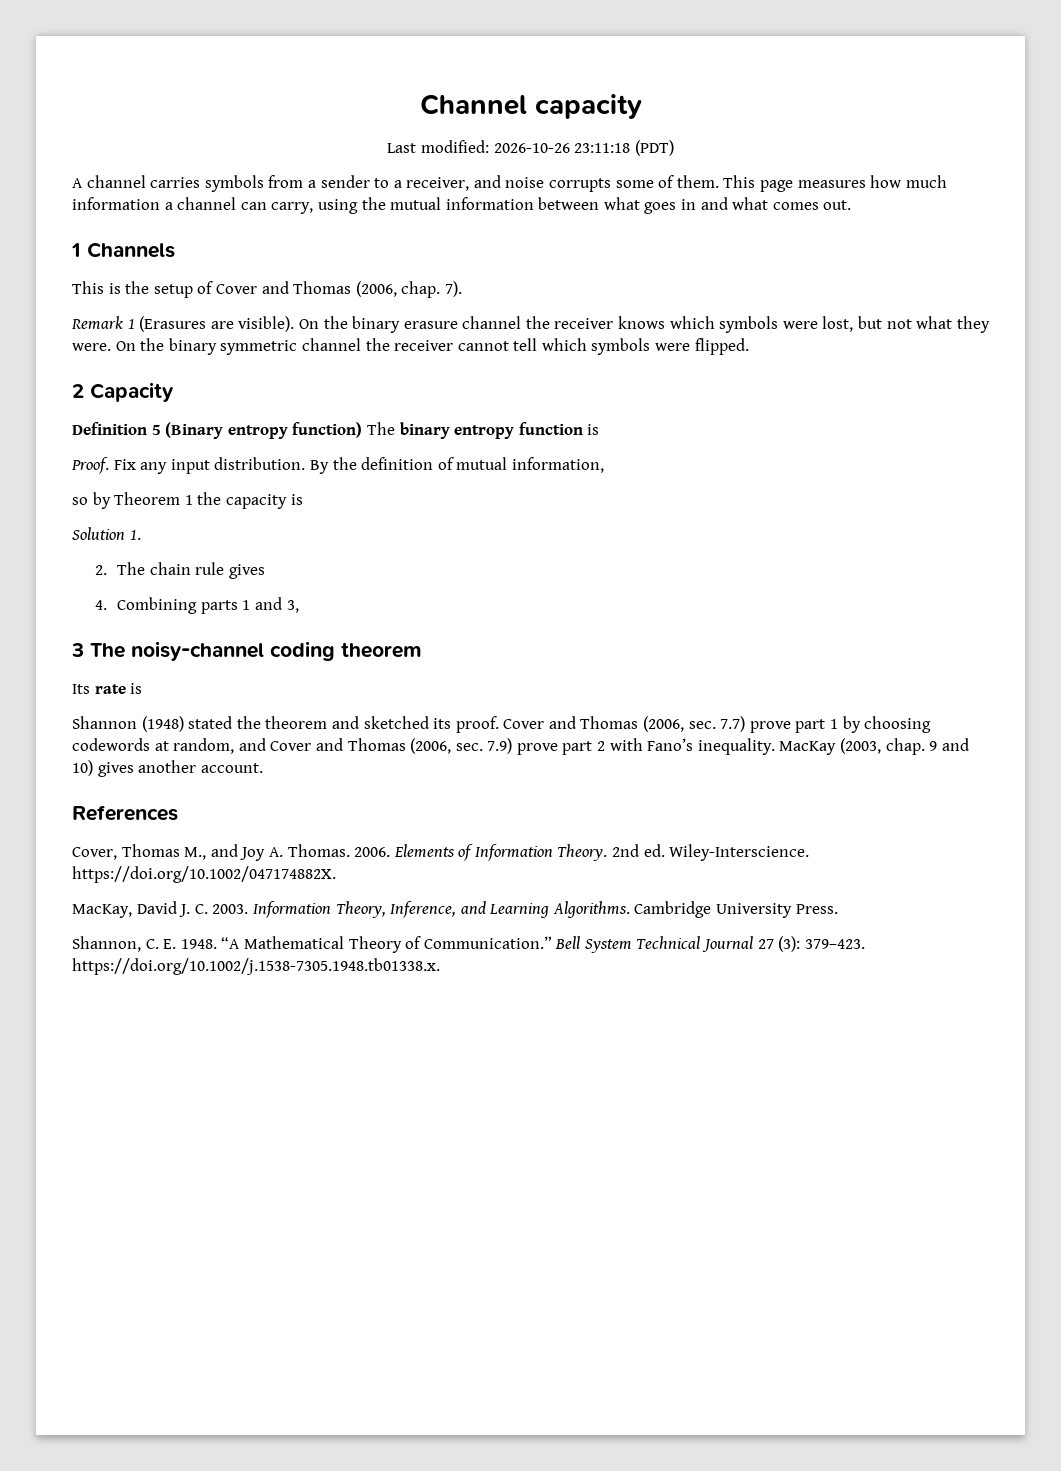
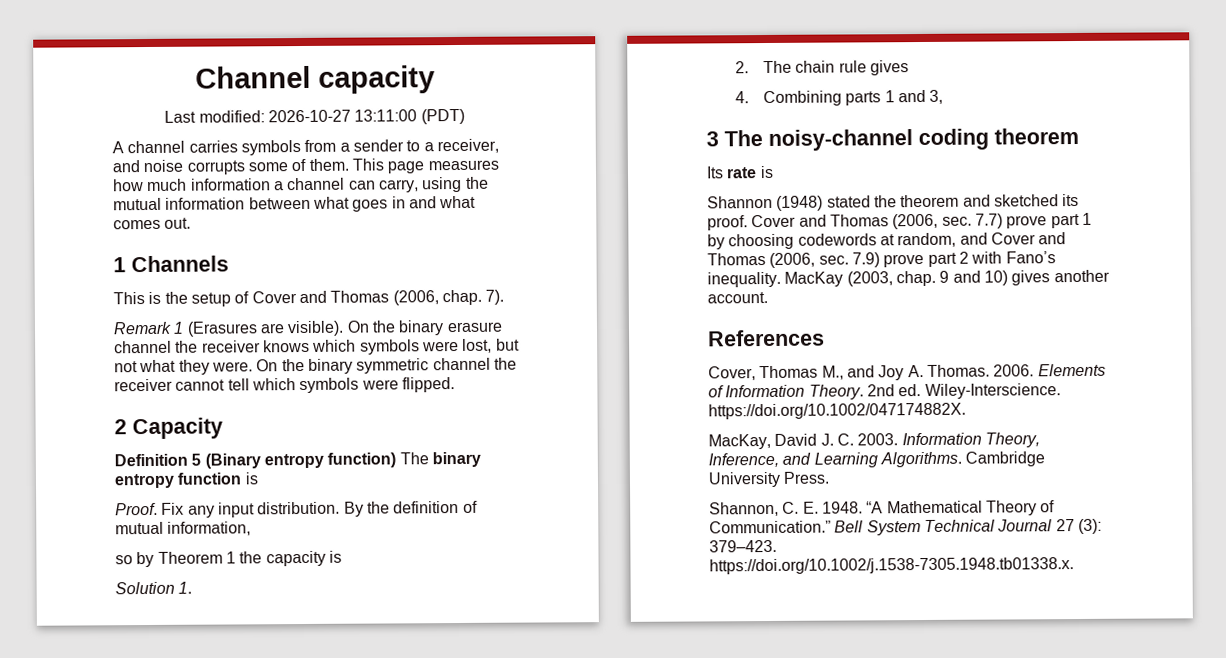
- Last modified: 2026-10-26 23:11:18 (PDT)
+ Last modified: 2026-10-27 13:11:00 (PDT)

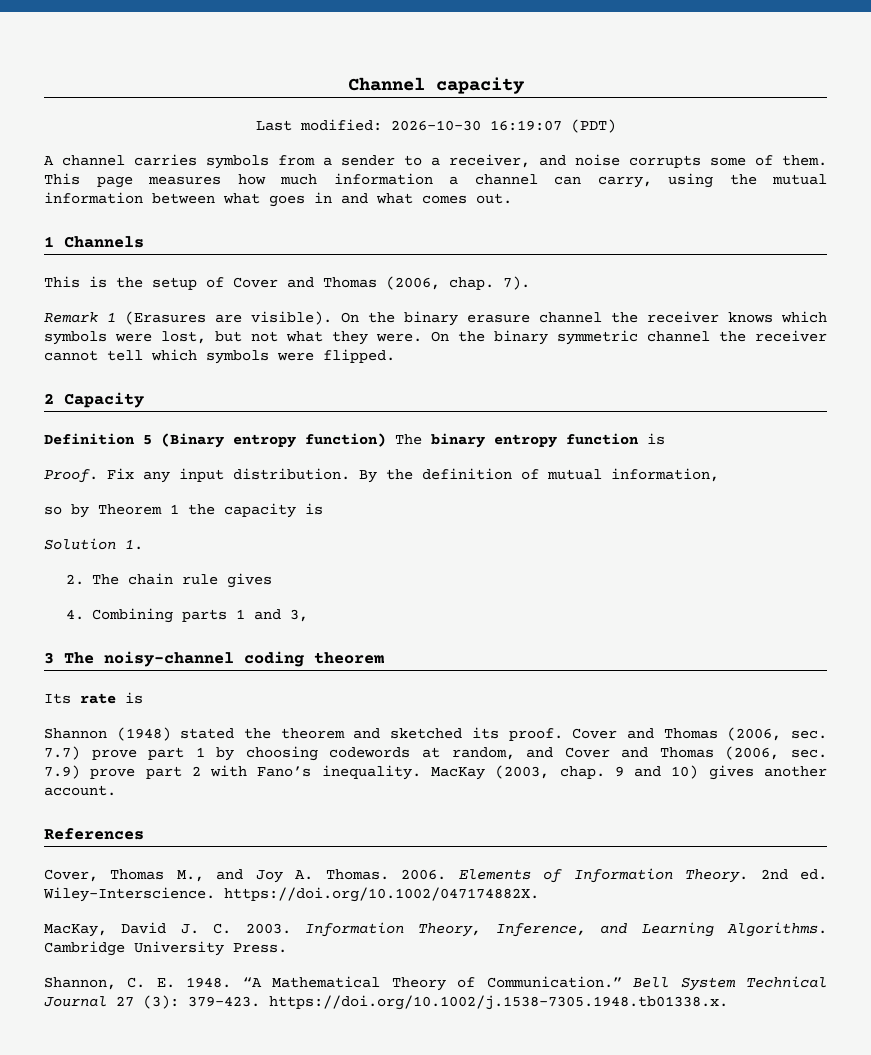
- Last modified: 2026-10-27 13:11:00 (PDT)
+ Last modified: 2026-10-30 16:19:07 (PDT)

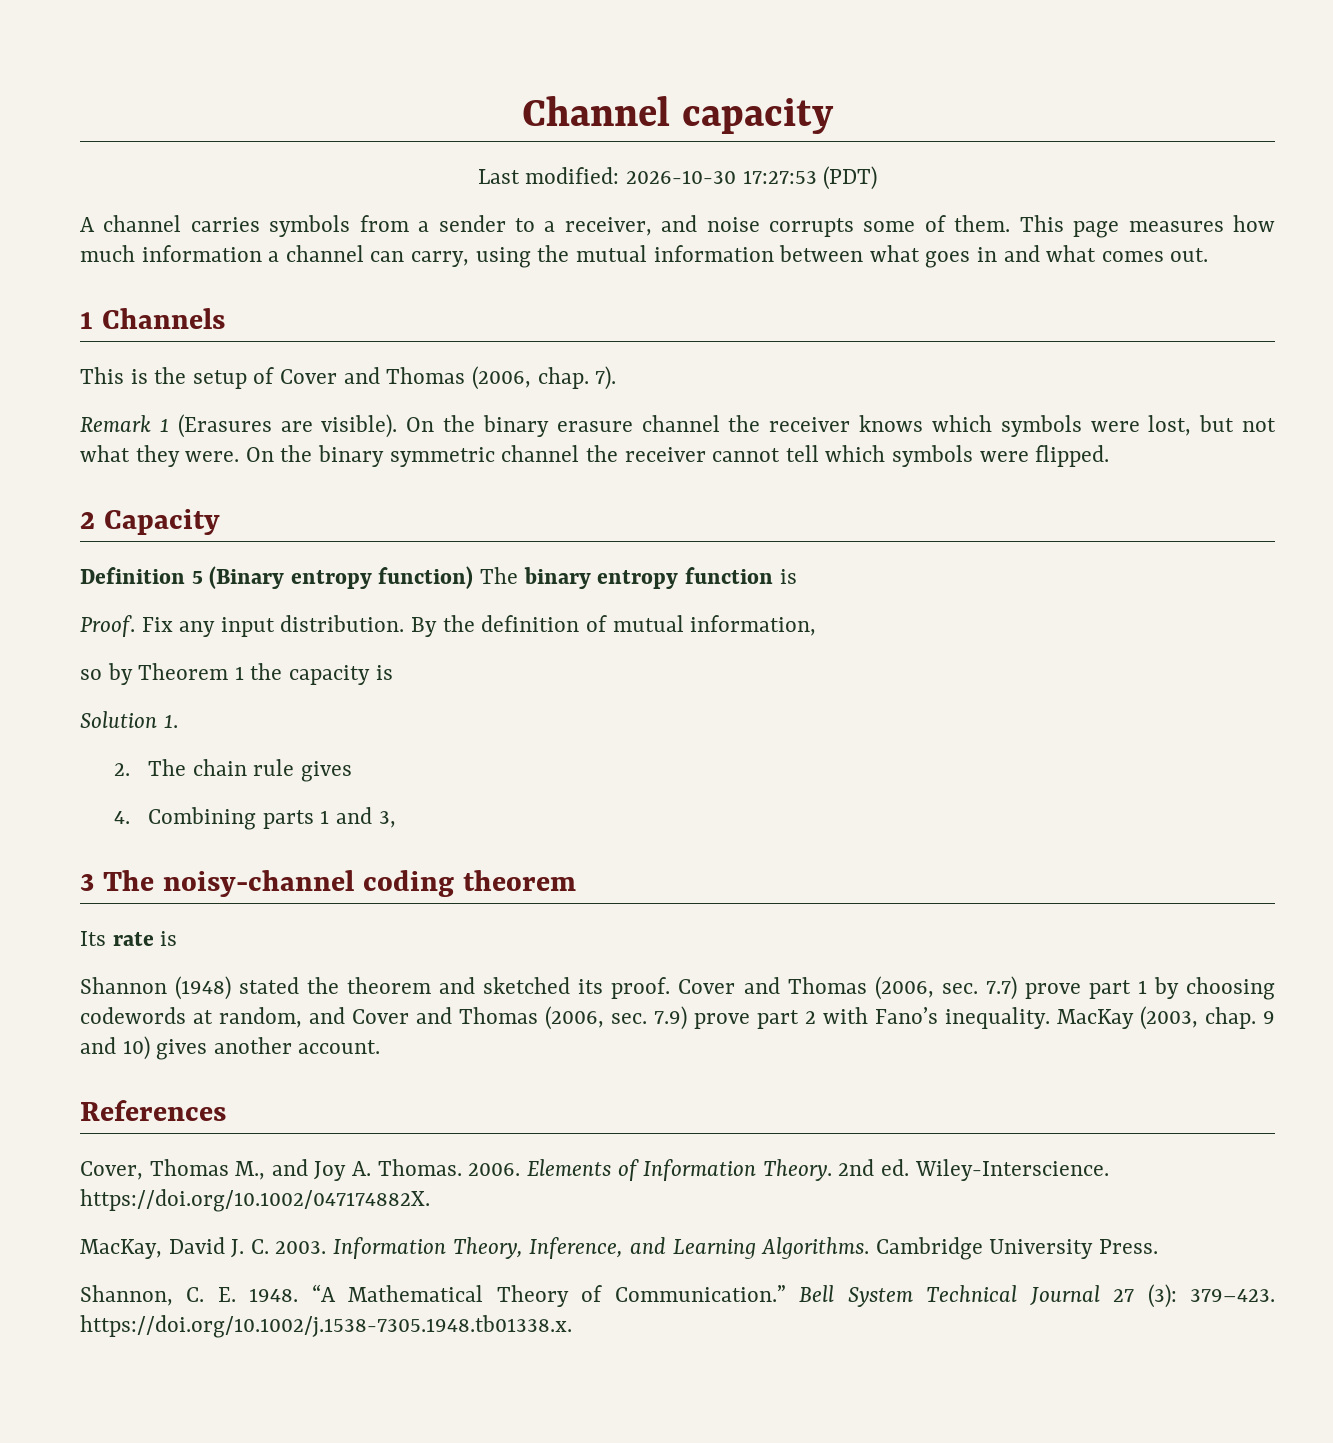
- Last modified: 2026-10-30 16:19:07 (PDT)
+ Last modified: 2026-10-30 17:27:53 (PDT)

